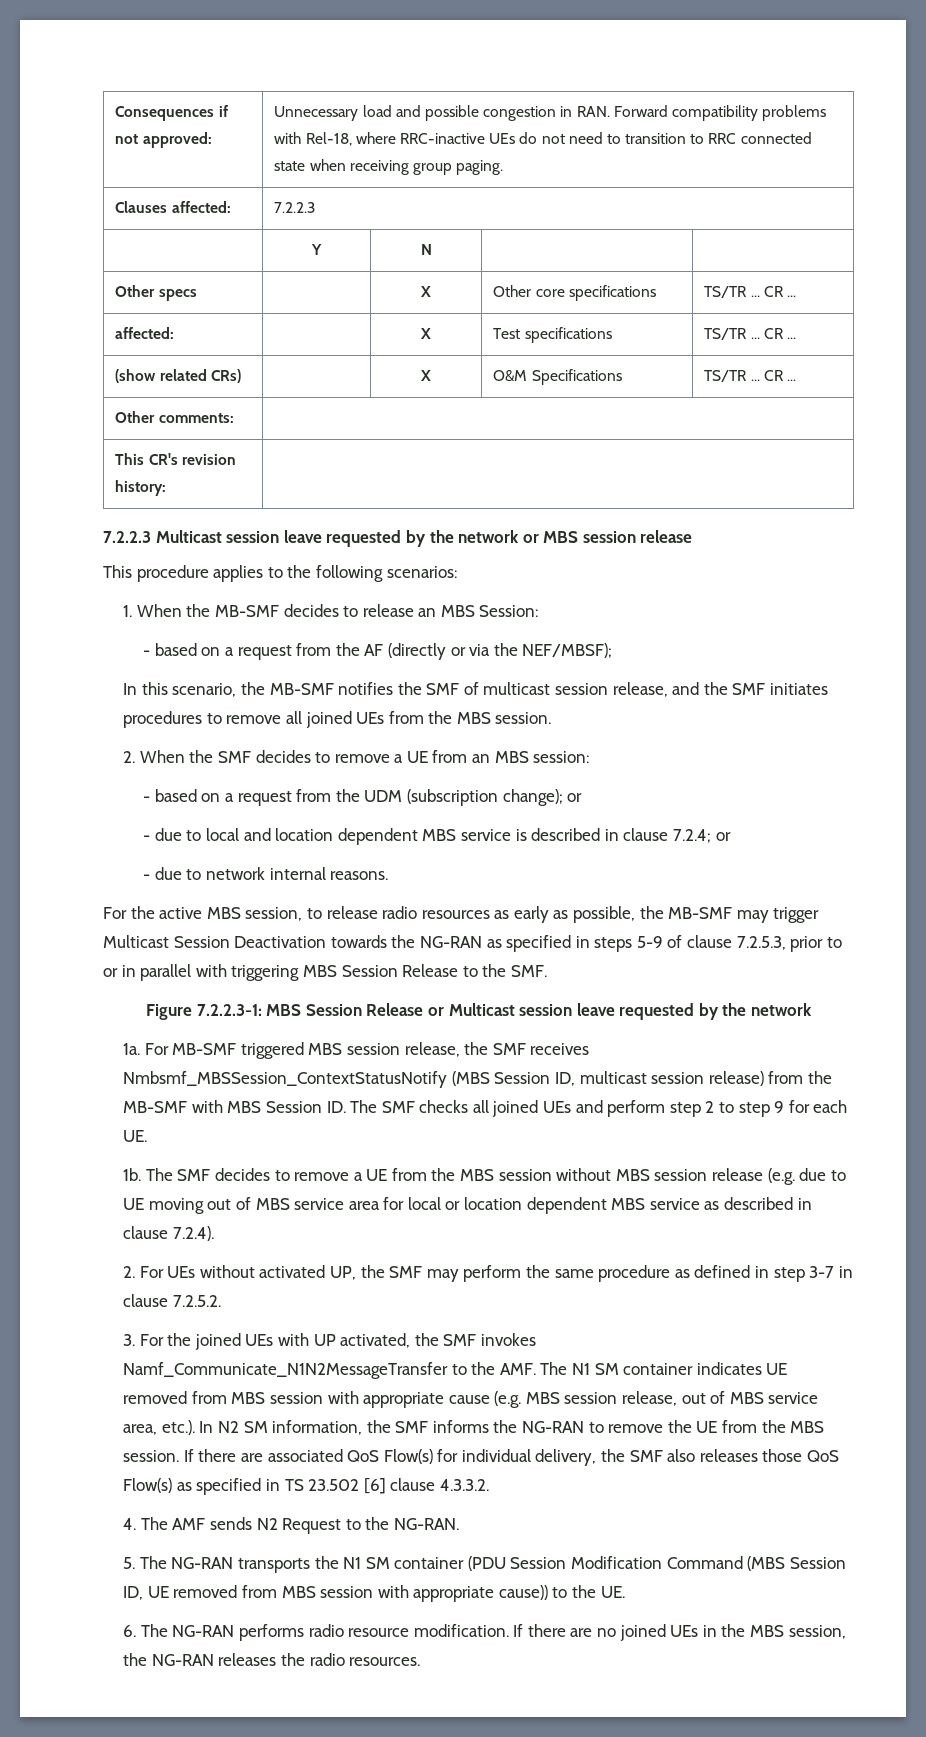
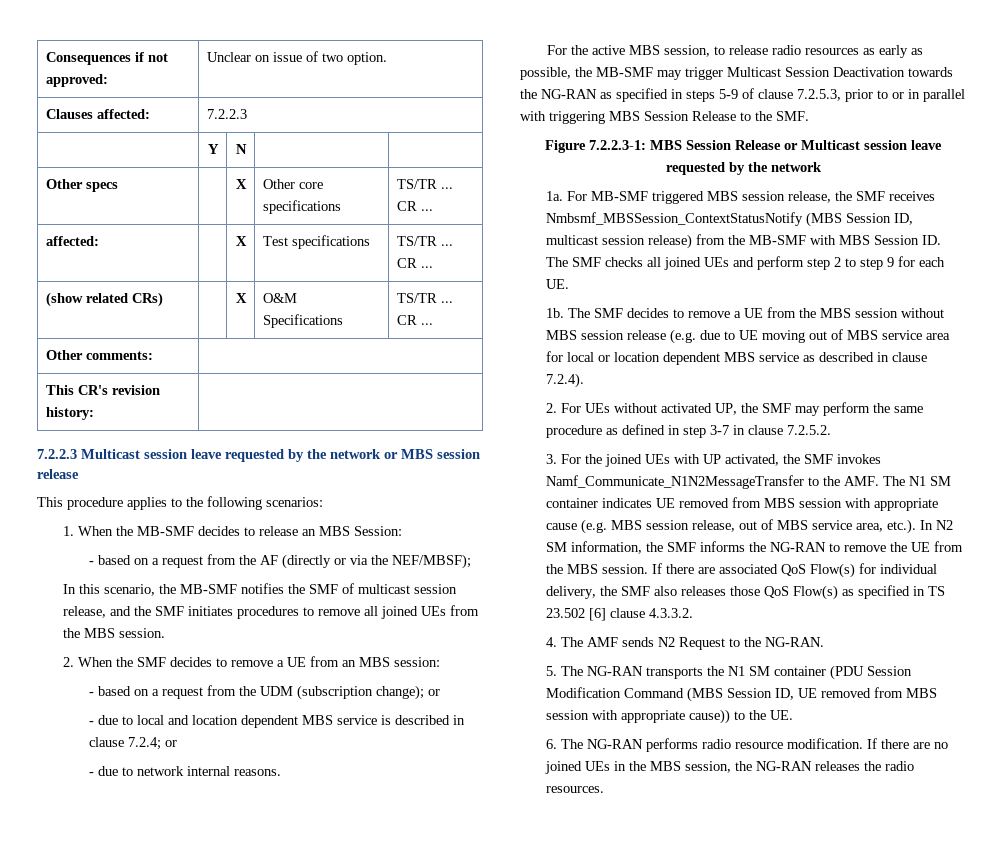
- Consequences if not approved: | Unnecessary load and possible congestion in RAN. Forward compatibility problems with Rel-18, where RRC-inactive UEs do not need to transition to RRC connected state when receiving group paging.
+ Consequences if not approved: | Unclear on issue of two option.

